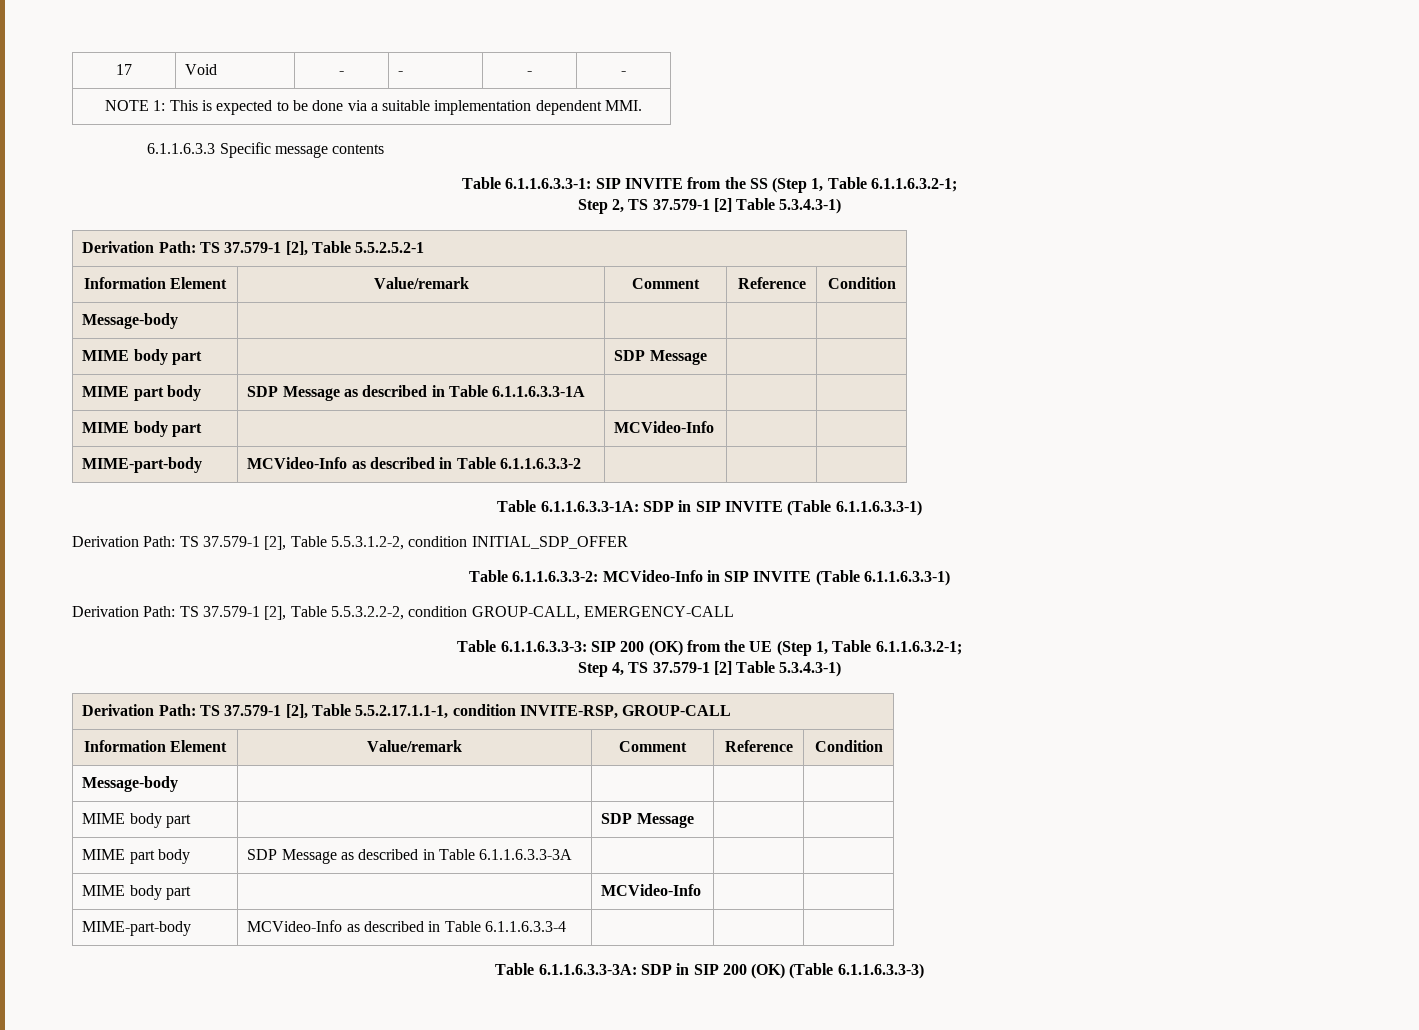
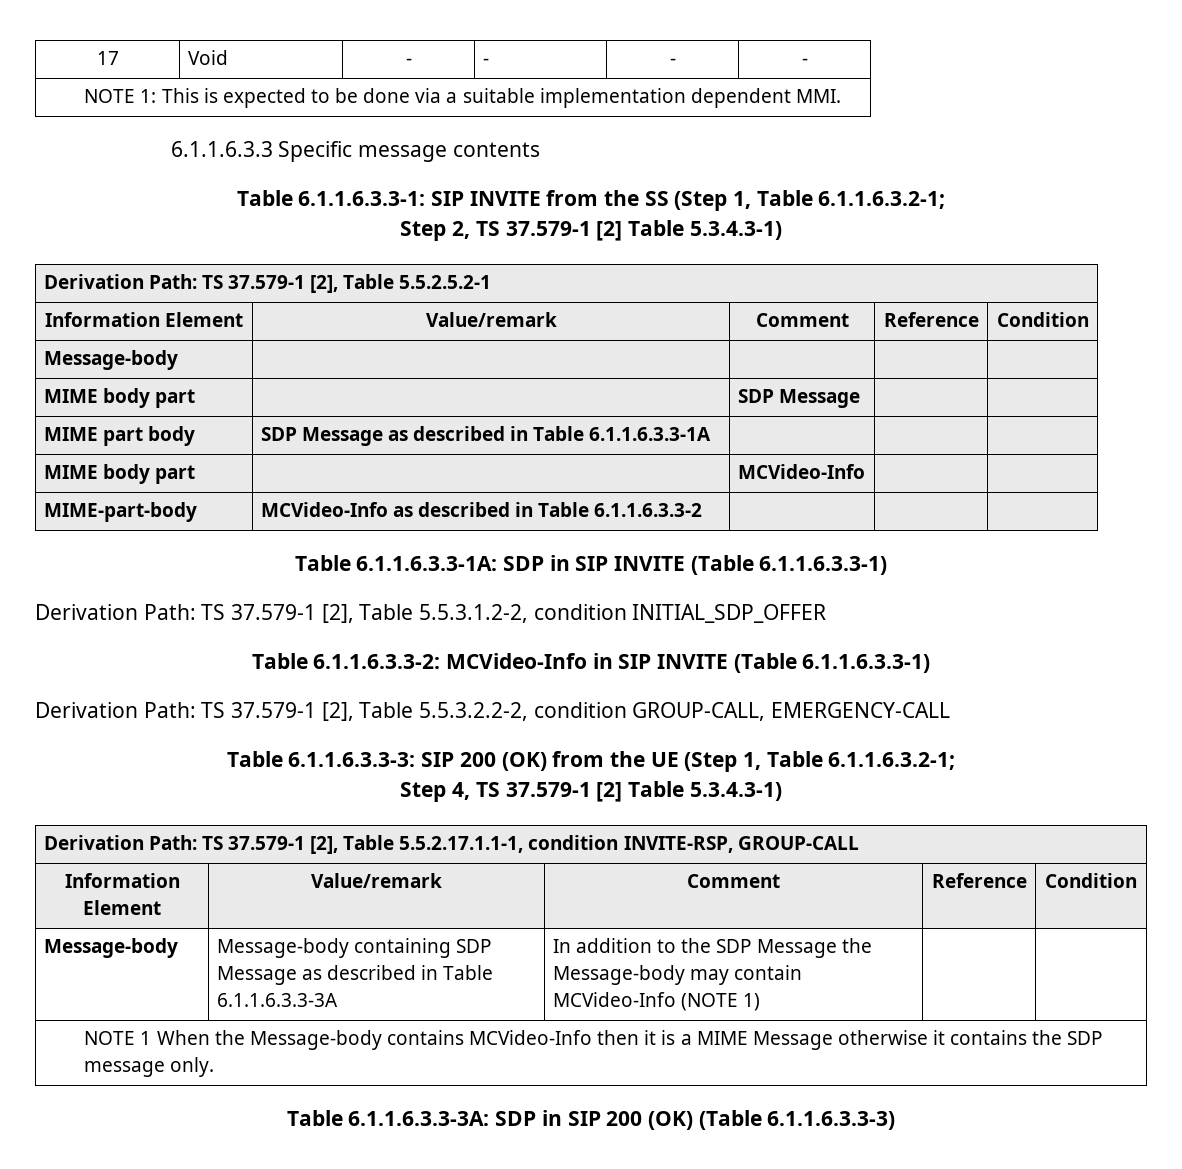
  Derivation Path: TS 37.579-1 [2], Table 5.5.2.17.1.1-1, condition INVITE-RSP, GROUP-CALL
  Information Element | Value/remark | Comment | Reference | Condition
- Message-body | | | |
- MIME body part | | SDP Message | |
- MIME part body | SDP Message as described in Table 6.1.1.6.3.3-3A | | |
- MIME body part | | MCVideo-Info | |
- MIME-part-body | MCVideo-Info as described in Table 6.1.1.6.3.3-4 | | |
+ Message-body | Message-body containing SDP Message as described in Table 6.1.1.6.3.3-3A | In addition to the SDP Message the Message-body may contain MCVideo-Info (NOTE 1) | |
+ NOTE 1 When the Message-body contains MCVideo-Info then it is a MIME Message otherwise it contains the SDP message only.

